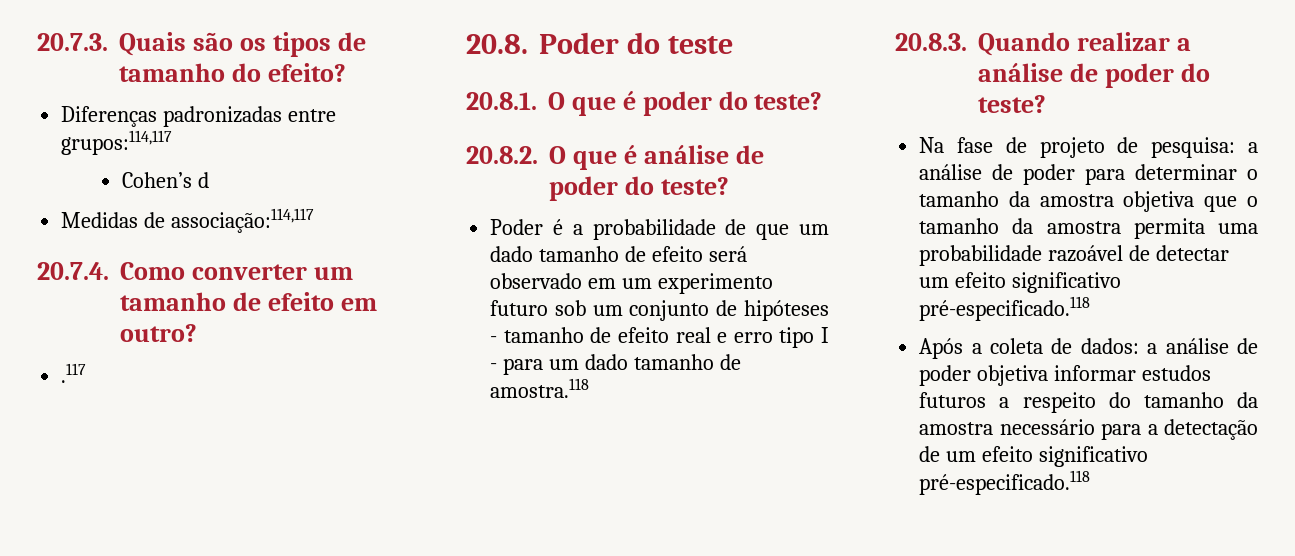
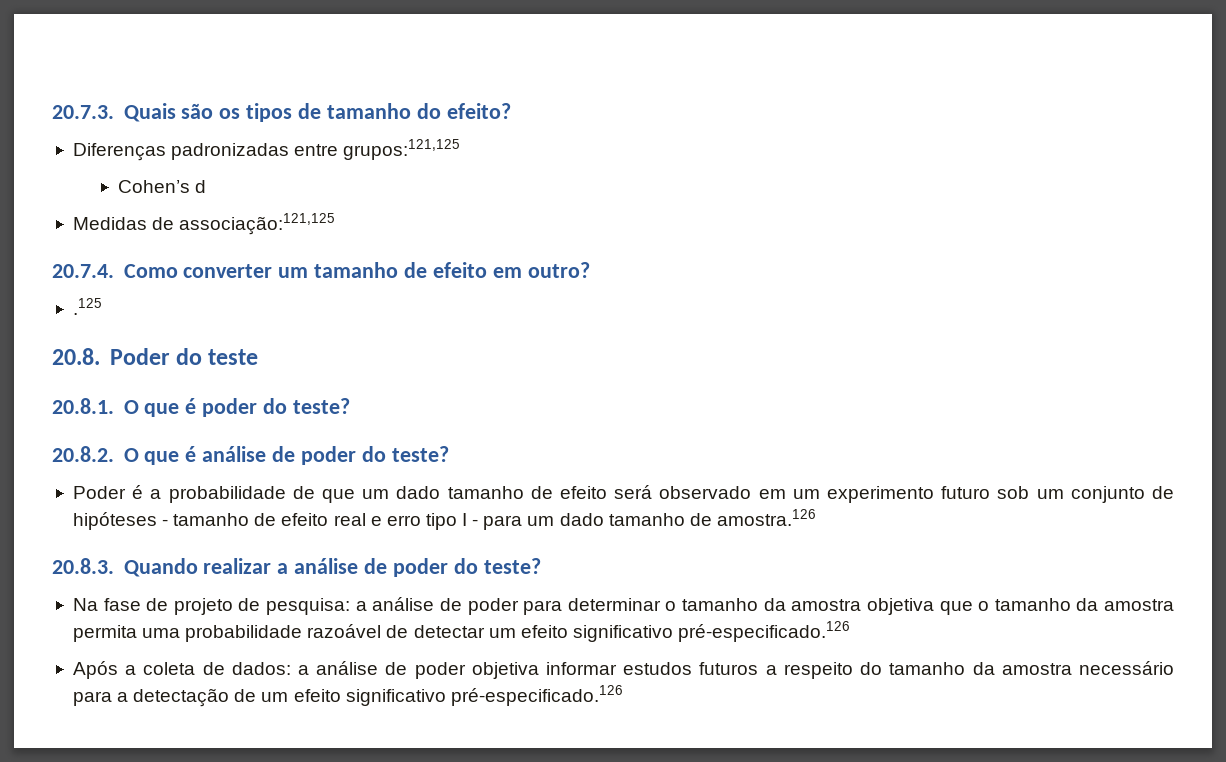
- Diferenças padronizadas entre grupos:114,117
+ Diferenças padronizadas entre grupos:121,125
- Medidas de associação:114,117
+ Medidas de associação:121,125
- .117
+ .125
- Poder é a probabilidade de que um dado tamanho de efeito será observado em um experimento futuro sob um conjunto de hipóteses - tamanho de efeito real e erro tipo I - para um dado tamanho de amostra.118
+ Poder é a probabilidade de que um dado tamanho de efeito será observado em um experimento futuro sob um conjunto de hipóteses - tamanho de efeito real e erro tipo I - para um dado tamanho de amostra.126
- Na fase de projeto de pesquisa: a análise de poder para determinar o tamanho da amostra objetiva que o tamanho da amostra permita uma probabilidade razoável de detectar um efeito significativo pré-especificado.118
+ Na fase de projeto de pesquisa: a análise de poder para determinar o tamanho da amostra objetiva que o tamanho da amostra permita uma probabilidade razoável de detectar um efeito significativo pré-especificado.126
- Após a coleta de dados: a análise de poder objetiva informar estudos futuros a respeito do tamanho da amostra necessário para a detectação de um efeito significativo pré-especificado.118
+ Após a coleta de dados: a análise de poder objetiva informar estudos futuros a respeito do tamanho da amostra necessário para a detectação de um efeito significativo pré-especificado.126

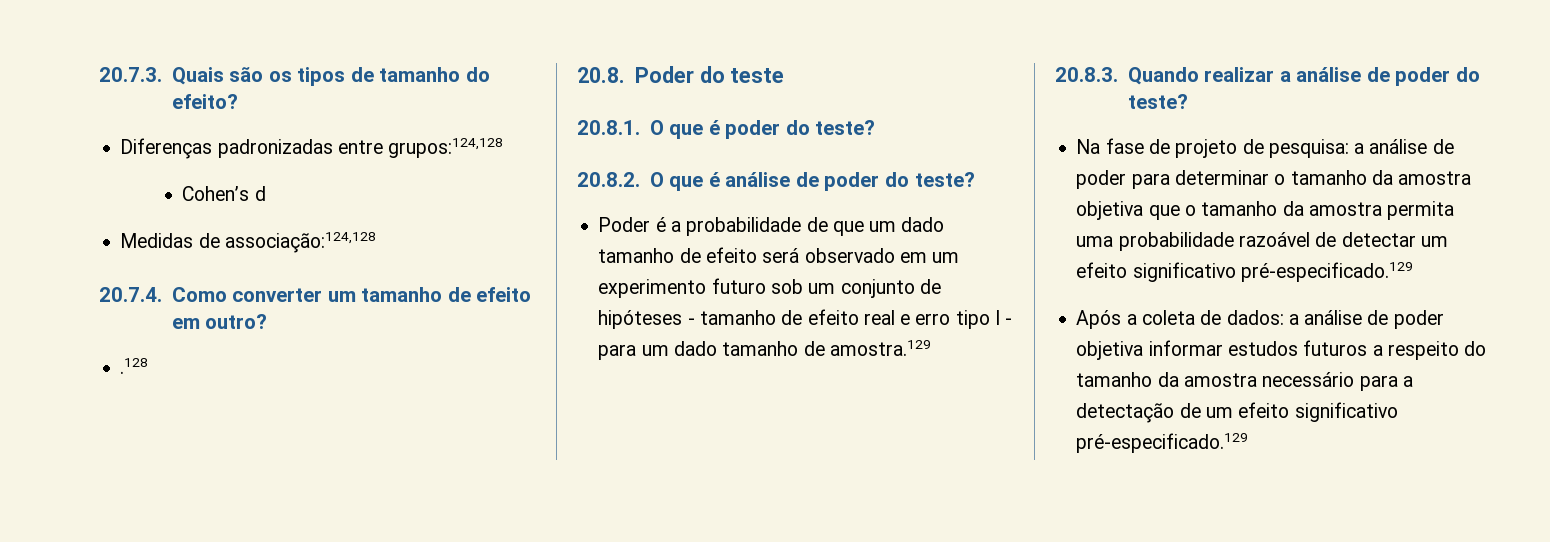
- Diferenças padronizadas entre grupos:121,125
+ Diferenças padronizadas entre grupos:124,128
- Medidas de associação:121,125
+ Medidas de associação:124,128
- .125
+ .128
- Poder é a probabilidade de que um dado tamanho de efeito será observado em um experimento futuro sob um conjunto de hipóteses - tamanho de efeito real e erro tipo I - para um dado tamanho de amostra.126
+ Poder é a probabilidade de que um dado tamanho de efeito será observado em um experimento futuro sob um conjunto de hipóteses - tamanho de efeito real e erro tipo I - para um dado tamanho de amostra.129
- Na fase de projeto de pesquisa: a análise de poder para determinar o tamanho da amostra objetiva que o tamanho da amostra permita uma probabilidade razoável de detectar um efeito significativo pré-especificado.126
+ Na fase de projeto de pesquisa: a análise de poder para determinar o tamanho da amostra objetiva que o tamanho da amostra permita uma probabilidade razoável de detectar um efeito significativo pré-especificado.129
- Após a coleta de dados: a análise de poder objetiva informar estudos futuros a respeito do tamanho da amostra necessário para a detectação de um efeito significativo pré-especificado.126
+ Após a coleta de dados: a análise de poder objetiva informar estudos futuros a respeito do tamanho da amostra necessário para a detectação de um efeito significativo pré-especificado.129

